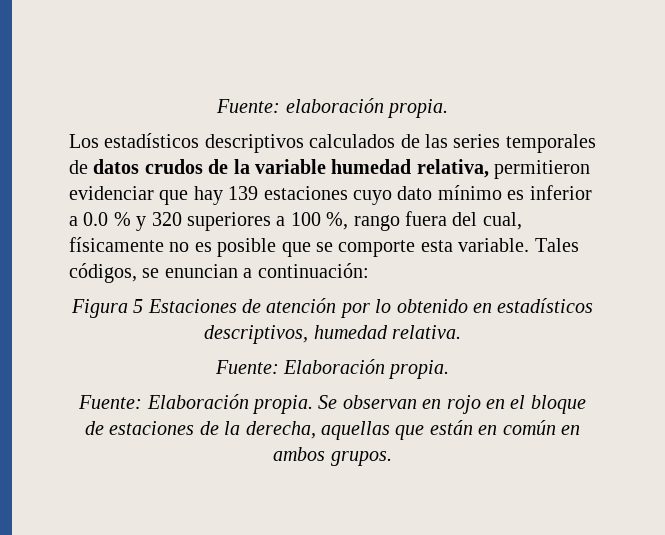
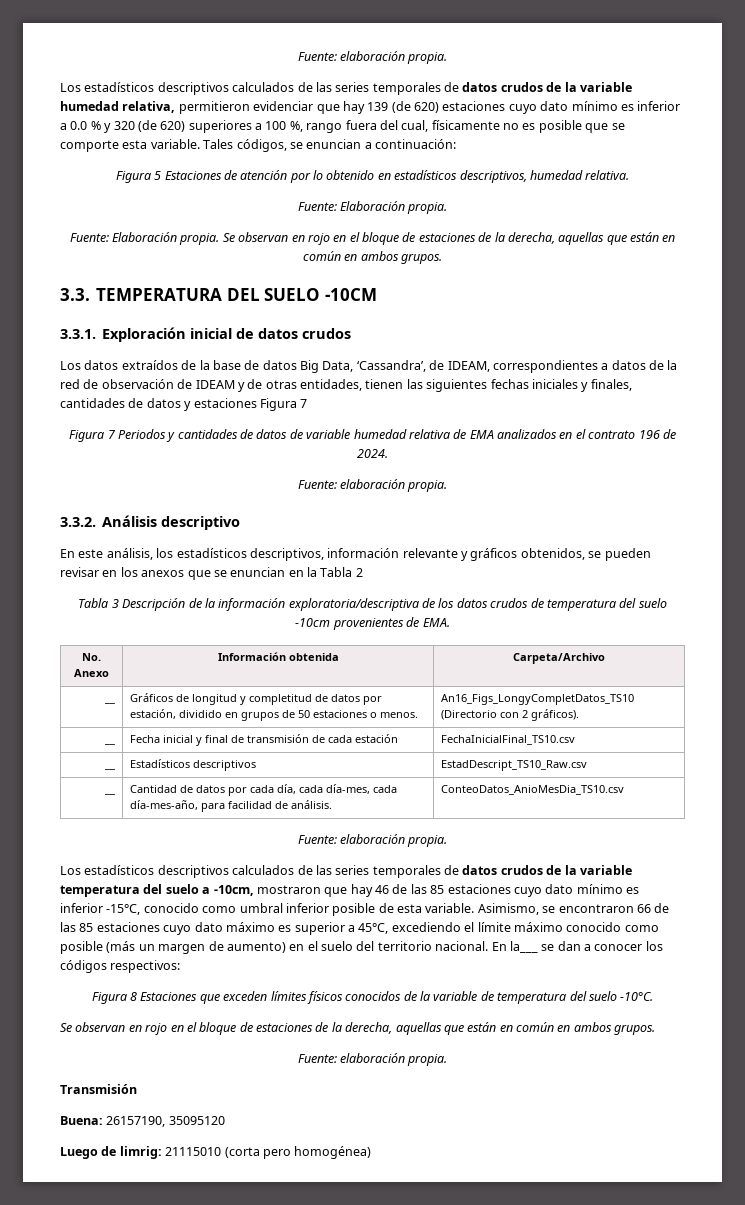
- Los estadísticos descriptivos calculados de las series temporales de datos crudos de la variable humedad relativa, permitieron evidenciar que hay 139 estaciones cuyo dato mínimo es inferior a 0.0 % y 320 superiores a 100 %, rango fuera del cual, físicamente no es posible que se comporte esta variable.
+ Los estadísticos descriptivos calculados de las series temporales de datos crudos de la variable humedad relativa, permitieron evidenciar que hay 139 (de 620) estaciones cuyo dato mínimo es inferior a 0.0 % y 320 (de 620) superiores a 100 %, rango fuera del cual, físicamente no es posible que se comporte esta variable.
+ 3.3. TEMPERATURA DEL SUELO -10CM
+ 3.3.1. Exploración inicial de datos crudos
+ Los datos extraídos de la base de datos Big Data, ‘Cassandra’, de IDEAM, correspondientes a datos de la red de observación de IDEAM y de otras entidades, tienen las siguientes fechas iniciales y finales, cantidades de datos y estaciones Figura 7
+ Figura 7 Periodos y cantidades de datos de variable humedad relativa de EMA analizados en el contrato 196 de 2024.
+ Fuente: elaboración propia.
+ 3.3.2. Análisis descriptivo
+ En este análisis, los estadísticos descriptivos, información relevante y gráficos obtenidos, se pueden revisar en los anexos que se enuncian en la Tabla 2
+ Tabla 3 Descripción de la información exploratoria/descriptiva de los datos crudos de temperatura del suelo -10cm provenientes de EMA.
+ No. Anexo | Información obtenida | Carpeta/Archivo
+ __ | Gráficos de longitud y completitud de datos por estación, dividido en grupos de 50 estaciones o menos. | An16_Figs_LongyCompletDatos_TS10 (Directorio con 2 gráficos).
+ __ | Fecha inicial y final de transmisión de cada estación | FechaInicialFinal_TS10.csv
+ __ | Estadísticos descriptivos | EstadDescript_TS10_Raw.csv
+ __ | Cantidad de datos por cada día, cada día-mes, cada día-mes-año, para facilidad de análisis. | ConteoDatos_AnioMesDia_TS10.csv
+ Fuente: elaboración propia.
+ Los estadísticos descriptivos calculados de las series temporales de datos crudos de la variable temperatura del suelo a -10cm, mostraron que hay 46 de las 85 estaciones cuyo dato mínimo es inferior -15°C, conocido como umbral inferior posible de esta variable. Asimismo, se encontraron 66 de las 85 estaciones cuyo dato máximo es superior a 45°C, excediendo el límite máximo conocido como posible (más un margen de aumento) en el suelo del territorio nacional. En la___ se dan a conocer los códigos respectivos:
+ Figura 8 Estaciones que exceden límites físicos conocidos de la variable de temperatura del suelo -10°C.
+ Se observan en rojo en el bloque de estaciones de la derecha, aquellas que están en común en ambos grupos.
+ Fuente: elaboración propia.
+ Transmisión
+ Buena: 26157190, 35095120
+ Luego de limrig: 21115010 (corta pero homogénea)

